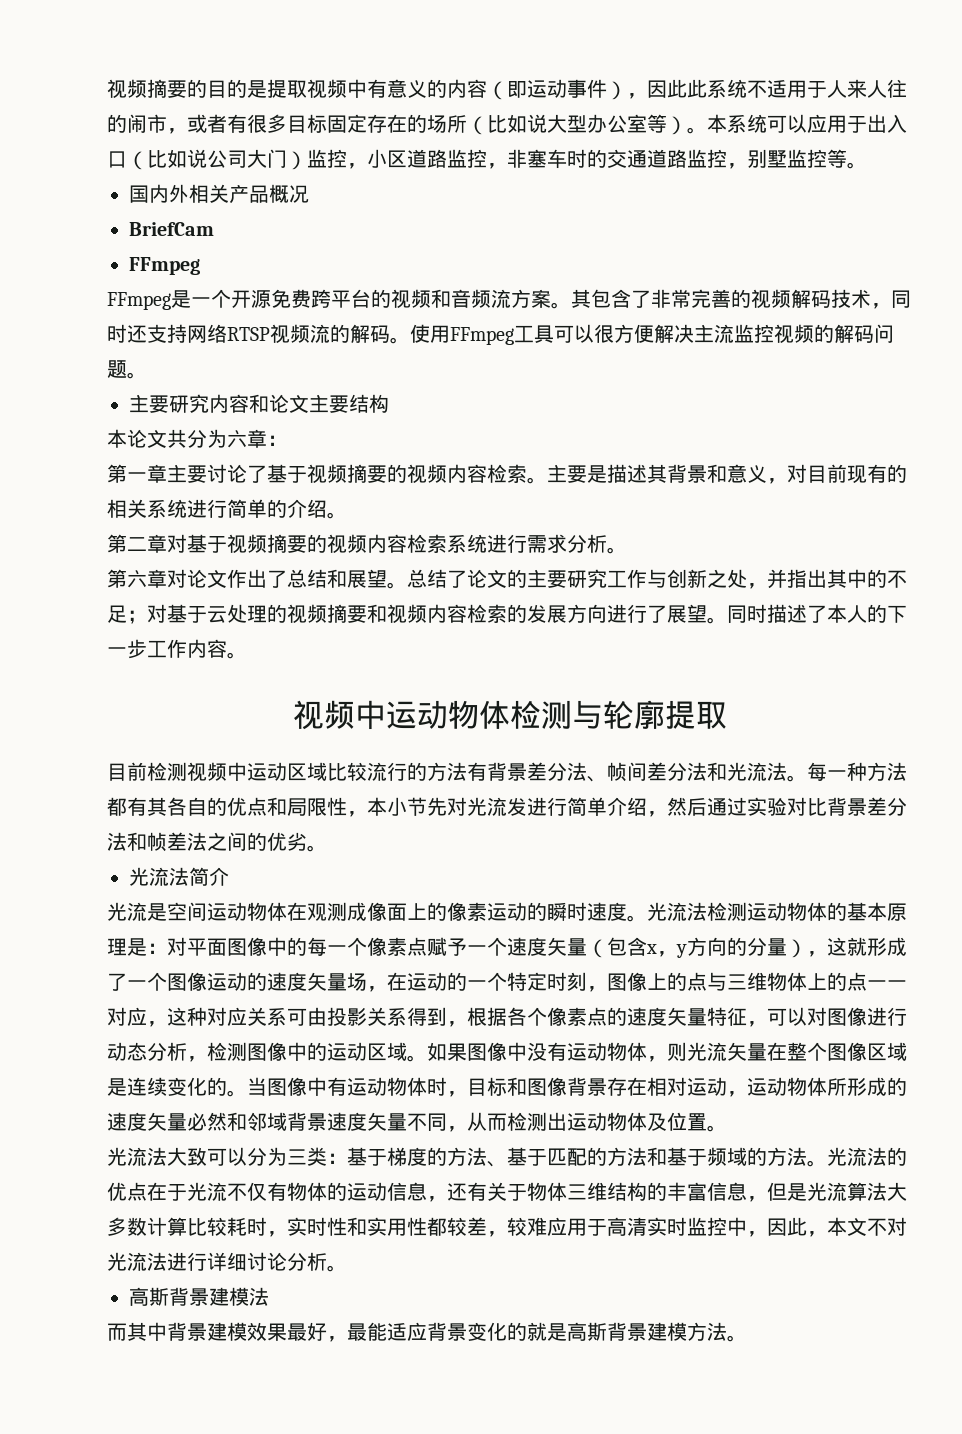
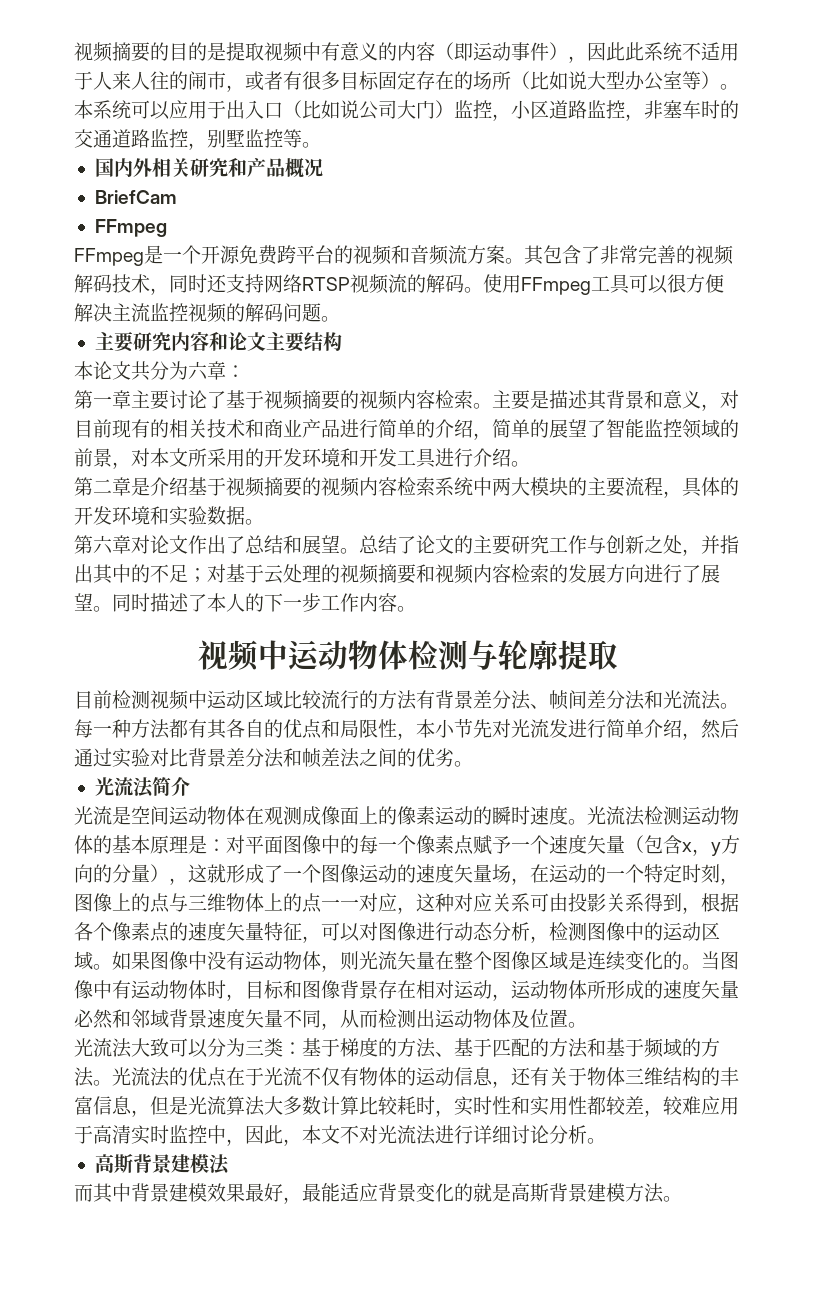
- 国内外相关产品概况
+ 国内外相关研究和产品概况
- 主要是描述其背景和意义，对目前现有的相关系统进行简单的介绍。
+ 主要是描述其背景和意义，对目前现有的相关技术和商业产品进行简单的介绍，简单的展望了智能监控领域的前景，对本文所采用的开发环境和开发工具进行介绍。
- 第二章对基于视频摘要的视频内容检索系统进行需求分析。
+ 第二章是介绍基于视频摘要的视频内容检索系统中两大模块的主要流程，具体的开发环境和实验数据。

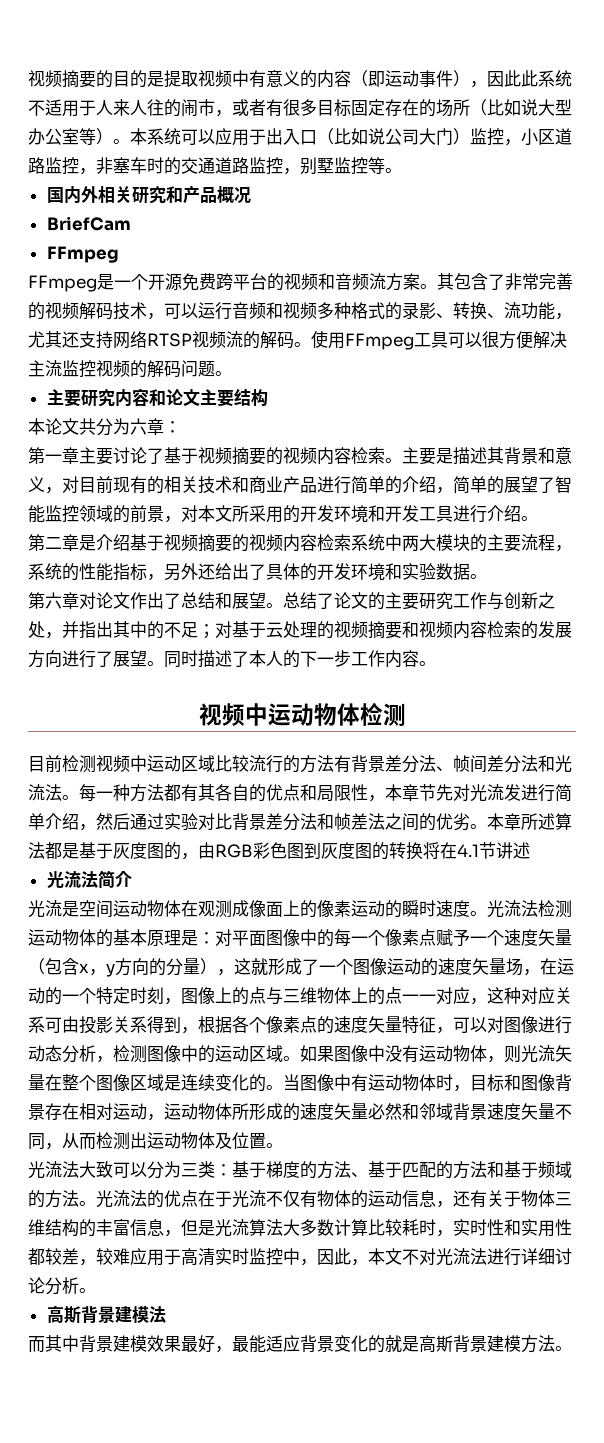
- 其包含了非常完善的视频解码技术，同时还支持网络RTSP视频流的解码。
+ 其包含了非常完善的视频解码技术，可以运行音频和视频多种格式的录影、转换、流功能，尤其还支持网络RTSP视频流的解码。
- 第二章是介绍基于视频摘要的视频内容检索系统中两大模块的主要流程，具体的开发环境和实验数据。
+ 第二章是介绍基于视频摘要的视频内容检索系统中两大模块的主要流程，系统的性能指标，另外还给出了具体的开发环境和实验数据。
- 视频中运动物体检测与轮廓提取
+ 视频中运动物体检测
- 每一种方法都有其各自的优点和局限性，本小节先对光流发进行简单介绍，然后通过实验对比背景差分法和帧差法之间的优劣。
+ 每一种方法都有其各自的优点和局限性，本章节先对光流发进行简单介绍，然后通过实验对比背景差分法和帧差法之间的优劣。本章所述算法都是基于灰度图的，由RGB彩色图到灰度图的转换将在4.1节讲述

